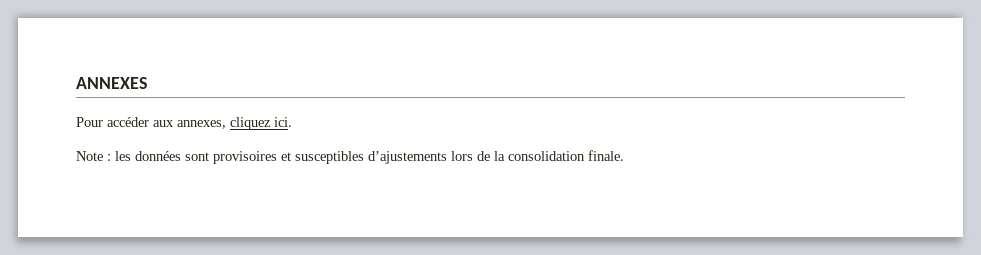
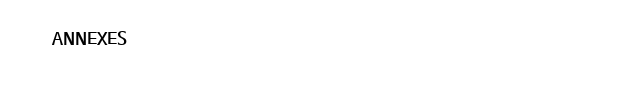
- Pour accéder aux annexes, cliquez ici.
- Note : les données sont provisoires et susceptibles d’ajustements lors de la consolidation finale.

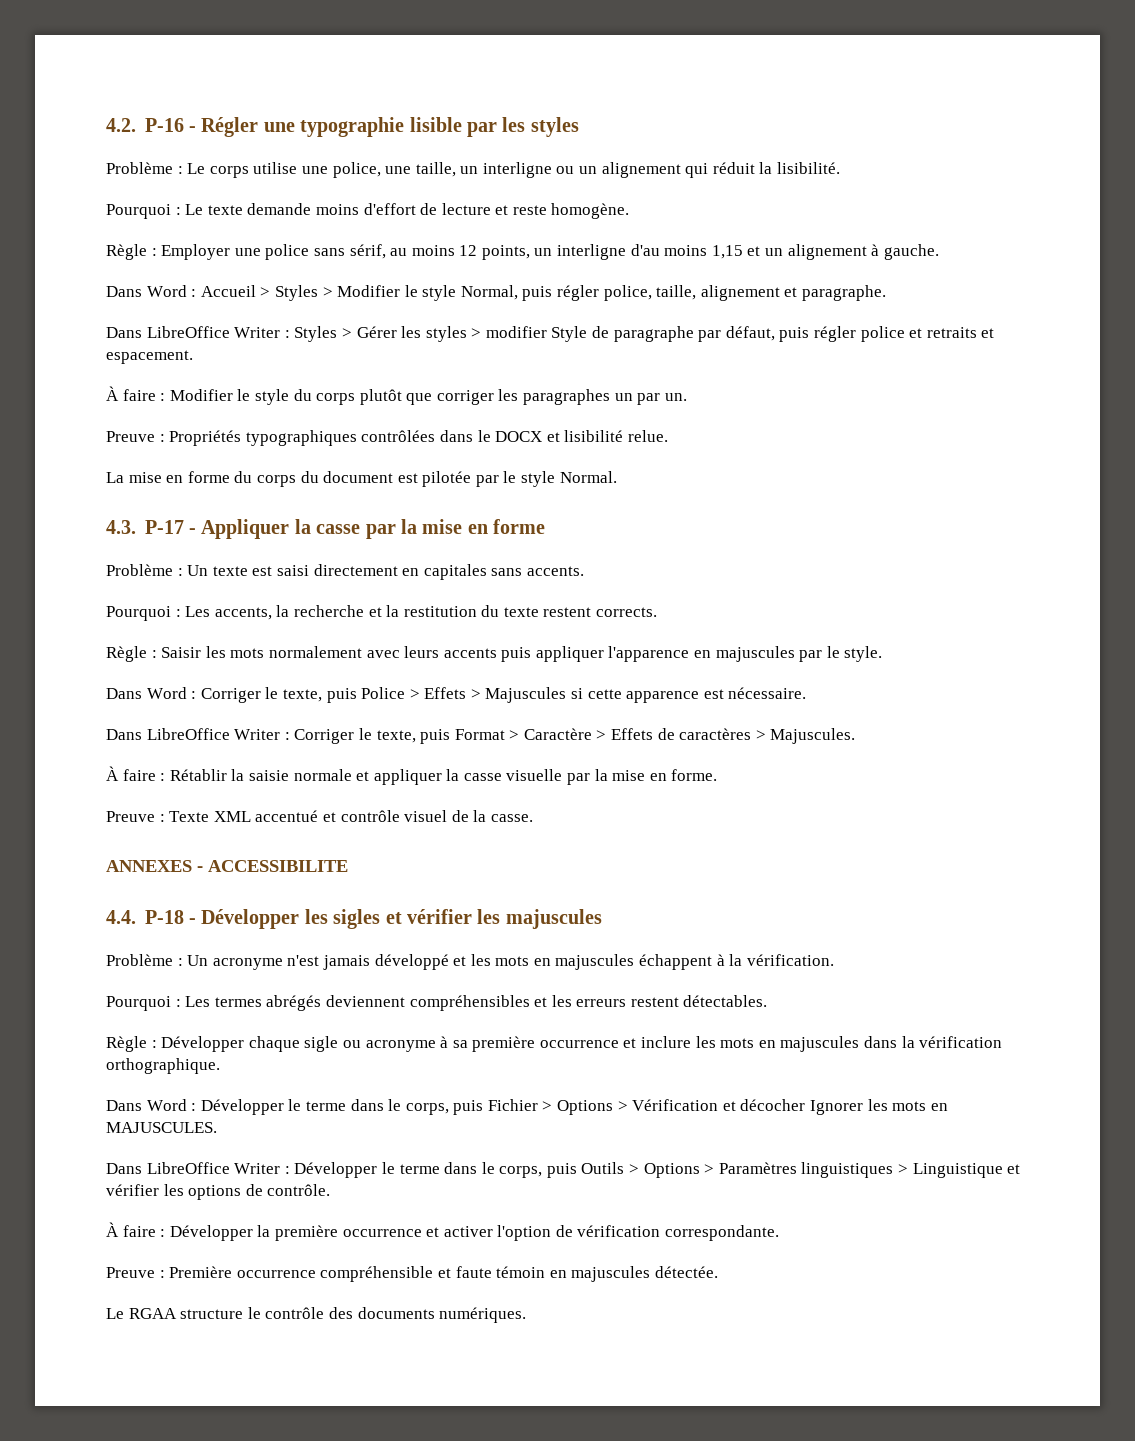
- ANNEXES
+ 4.2. P-16 - Régler une typographie lisible par les styles
+ Problème : Le corps utilise une police, une taille, un interligne ou un alignement qui réduit la lisibilité.
+ Pourquoi : Le texte demande moins d'effort de lecture et reste homogène.
+ Règle : Employer une police sans sérif, au moins 12 points, un interligne d'au moins 1,15 et un alignement à gauche.
+ Dans Word : Accueil > Styles > Modifier le style Normal, puis régler police, taille, alignement et paragraphe.
+ Dans LibreOffice Writer : Styles > Gérer les styles > modifier Style de paragraphe par défaut, puis régler police et retraits et espacement.
+ À faire : Modifier le style du corps plutôt que corriger les paragraphes un par un.
+ Preuve : Propriétés typographiques contrôlées dans le DOCX et lisibilité relue.
+ La mise en forme du corps du document est pilotée par le style Normal.
+ 4.3. P-17 - Appliquer la casse par la mise en forme
+ Problème : Un texte est saisi directement en capitales sans accents.
+ Pourquoi : Les accents, la recherche et la restitution du texte restent corrects.
+ Règle : Saisir les mots normalement avec leurs accents puis appliquer l'apparence en majuscules par le style.
+ Dans Word : Corriger le texte, puis Police > Effets > Majuscules si cette apparence est nécessaire.
+ Dans LibreOffice Writer : Corriger le texte, puis Format > Caractère > Effets de caractères > Majuscules.
+ À faire : Rétablir la saisie normale et appliquer la casse visuelle par la mise en forme.
+ Preuve : Texte XML accentué et contrôle visuel de la casse.
+ ANNEXES - ACCESSIBILITE
+ 4.4. P-18 - Développer les sigles et vérifier les majuscules
+ Problème : Un acronyme n'est jamais développé et les mots en majuscules échappent à la vérification.
+ Pourquoi : Les termes abrégés deviennent compréhensibles et les erreurs restent détectables.
+ Règle : Développer chaque sigle ou acronyme à sa première occurrence et inclure les mots en majuscules dans la vérification orthographique.
+ Dans Word : Développer le terme dans le corps, puis Fichier > Options > Vérification et décocher Ignorer les mots en MAJUSCULES.
+ Dans LibreOffice Writer : Développer le terme dans le corps, puis Outils > Options > Paramètres linguistiques > Linguistique et vérifier les options de contrôle.
+ À faire : Développer la première occurrence et activer l'option de vérification correspondante.
+ Preuve : Première occurrence compréhensible et faute témoin en majuscules détectée.
+ Le RGAA structure le contrôle des documents numériques.

